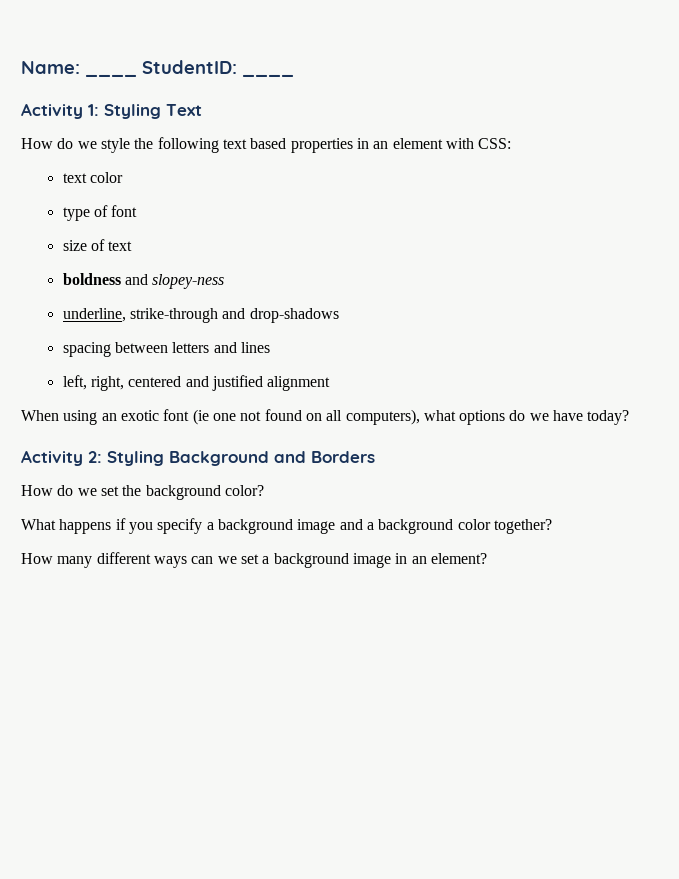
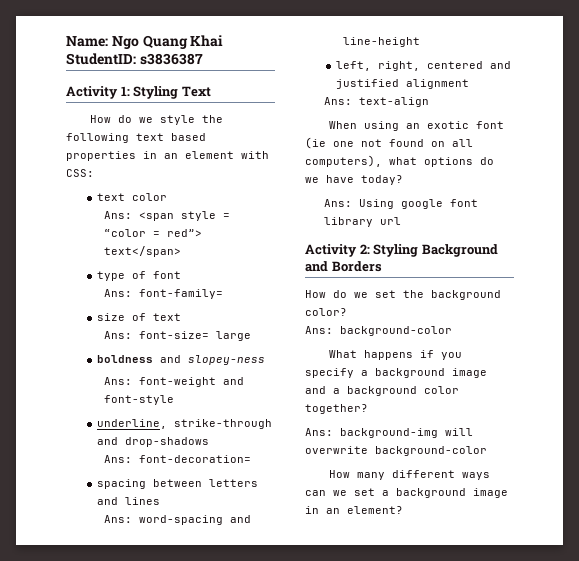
- Name: ____ StudentID: ____
+ Name: Ngo Quang Khai StudentID: s3836387
+ Ans: <span style = “color = red”> text</span>
+ Ans: font-family=
+ Ans: font-size= large
+ Ans: font-weight and font-style
+ Ans: font-decoration=
+ Ans: word-spacing and line-height
+ Ans: text-align
+ Ans: Using google font library url
+ Ans: background-color
+ Ans: background-img will overwrite background-color

